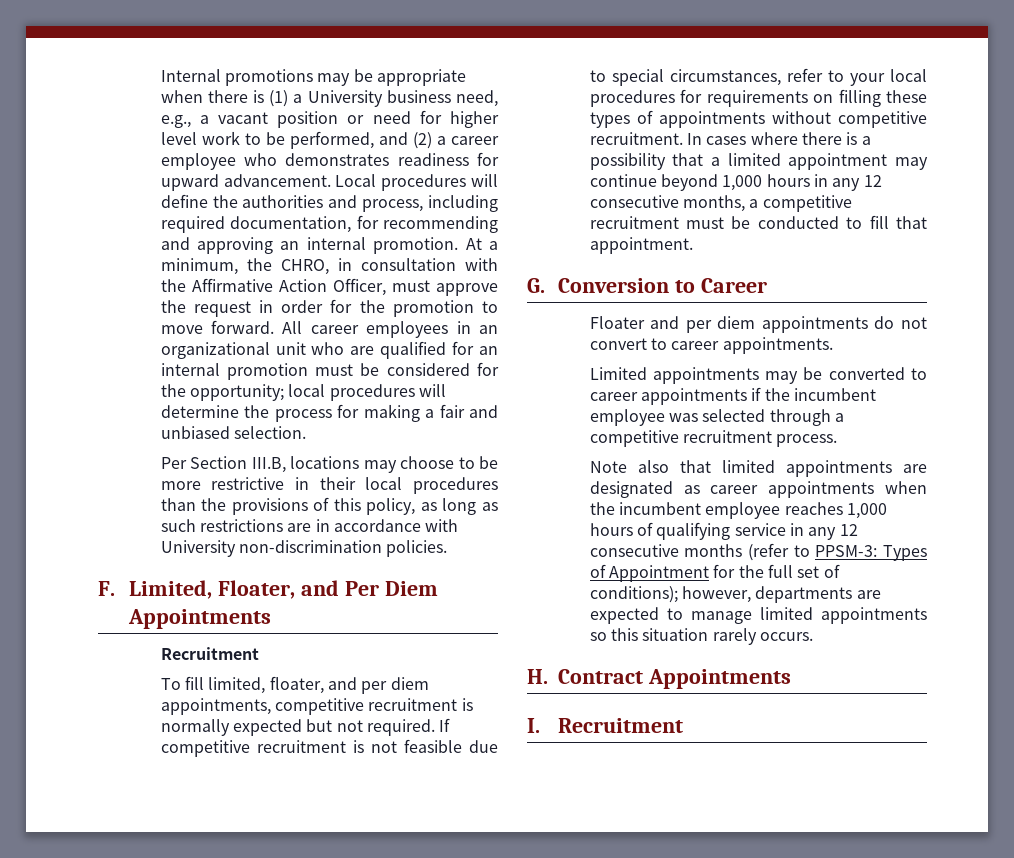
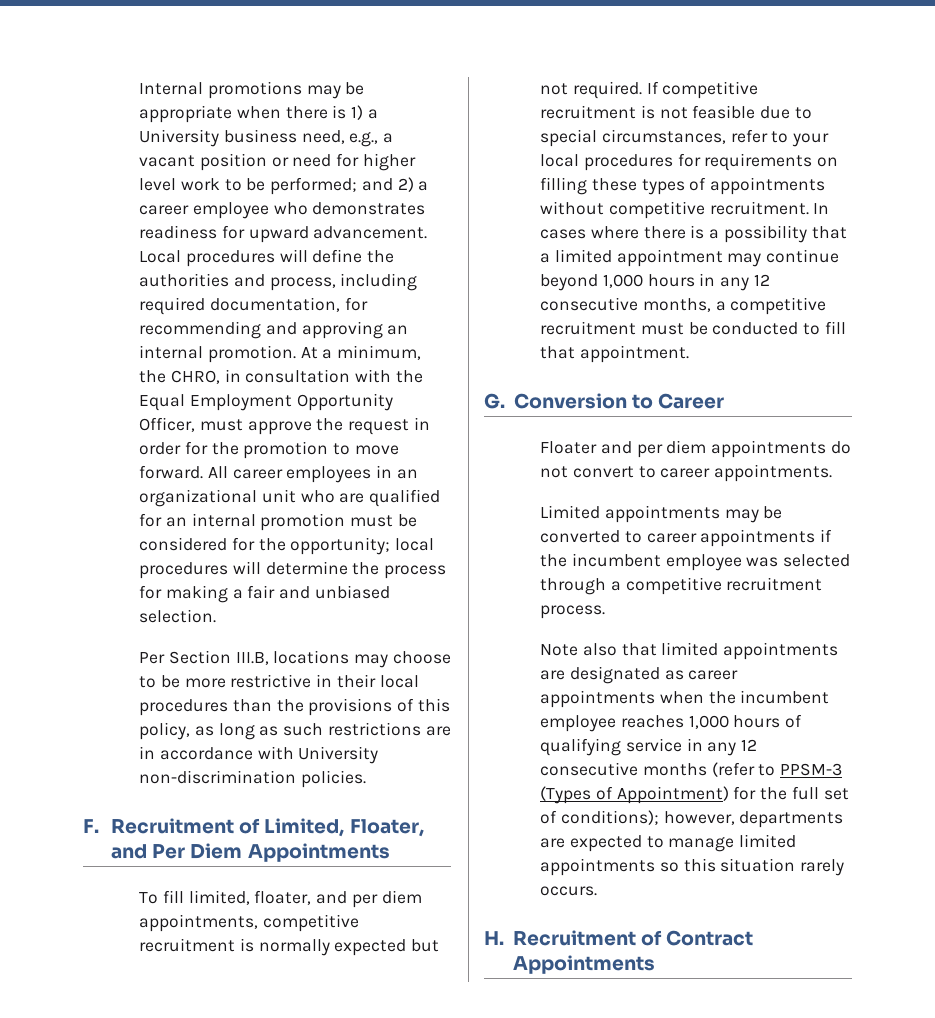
- Internal promotions may be appropriate when there is (1) a University business need, e.g., a vacant position or need for higher level work to be performed, and (2) a career employee who demonstrates readiness for upward advancement.
+ Internal promotions may be appropriate when there is 1) a University business need, e.g., a vacant position or need for higher level work to be performed; and 2) a career employee who demonstrates readiness for upward advancement.
- At a minimum, the CHRO, in consultation with the Affirmative Action Officer, must approve the request in order for the promotion to move forward.
+ At a minimum, the CHRO, in consultation with the Equal Employment Opportunity Officer, must approve the request in order for the promotion to move forward.
- F. Limited, Floater, and Per Diem Appointments
- Recruitment
+ F. Recruitment of Limited, Floater, and Per Diem Appointments
- Note also that limited appointments are designated as career appointments when the incumbent employee reaches 1,000 hours of qualifying service in any 12 consecutive months (refer to PPSM-3: Types of Appointment for the full set of conditions); however, departments are expected to manage limited appointments so this situation rarely occurs.
+ Note also that limited appointments are designated as career appointments when the incumbent employee reaches 1,000 hours of qualifying service in any 12 consecutive months (refer to PPSM-3 (Types of Appointment) for the full set of conditions); however, departments are expected to manage limited appointments so this situation rarely occurs.
- H. Contract Appointments
+ H. Recruitment of Contract Appointments
- I. Recruitment

